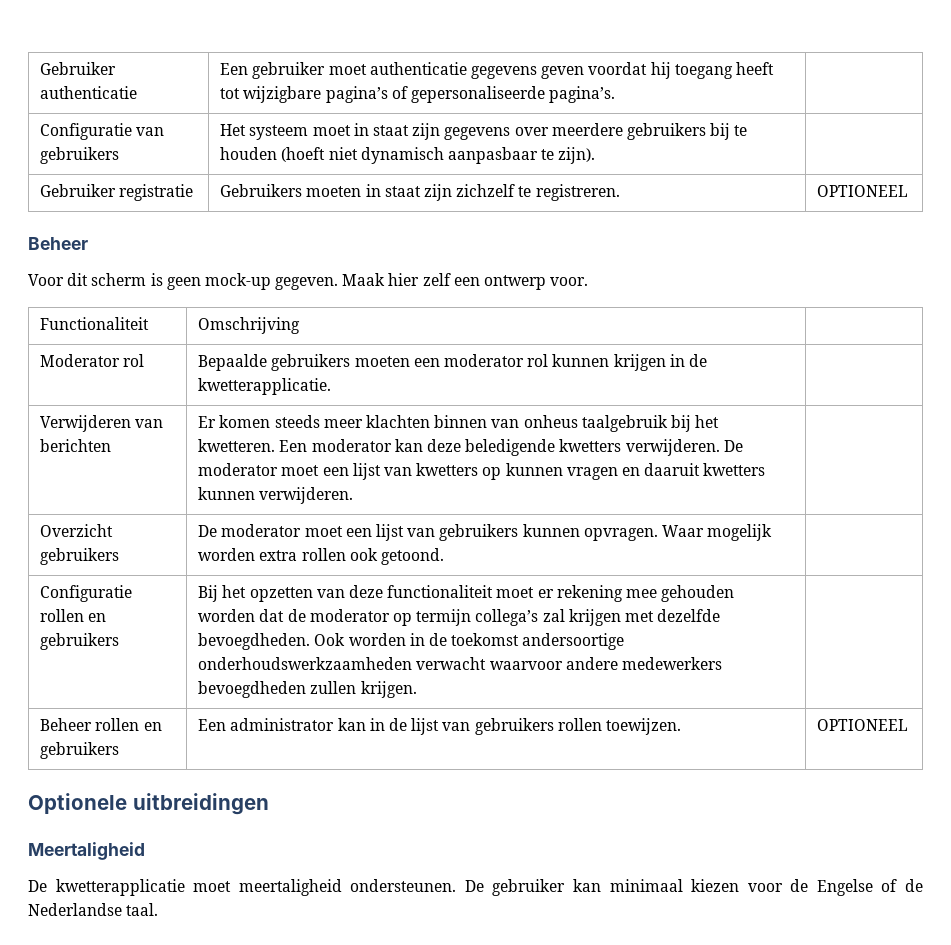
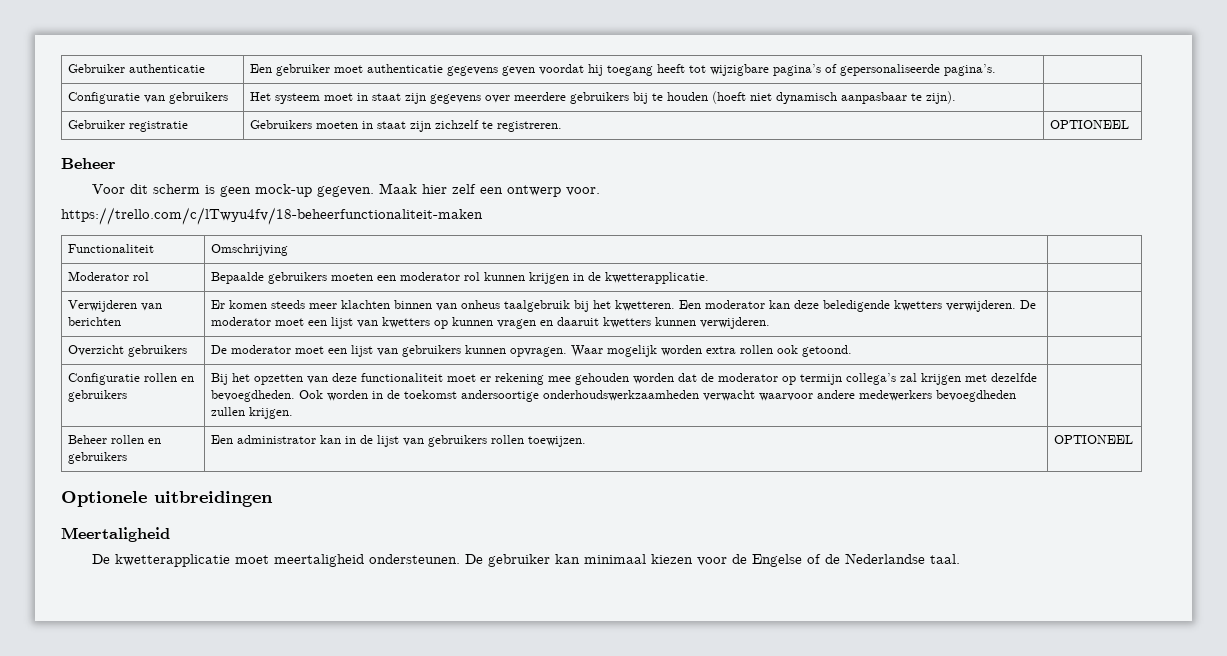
+ https://trello.com/c/lTwyu4fv/18-beheerfunctionaliteit-maken

